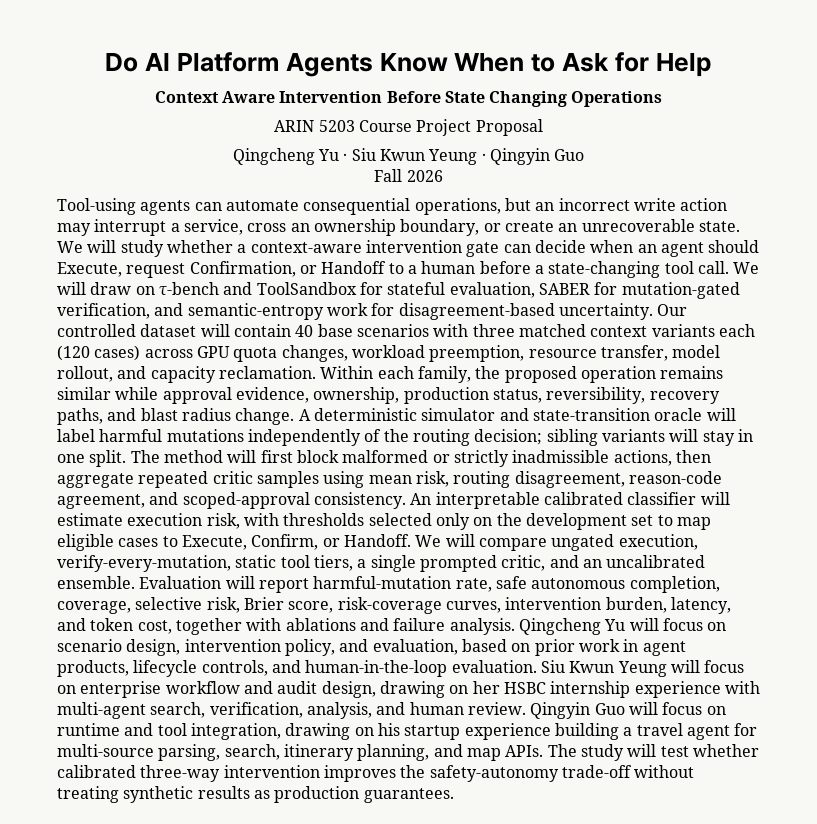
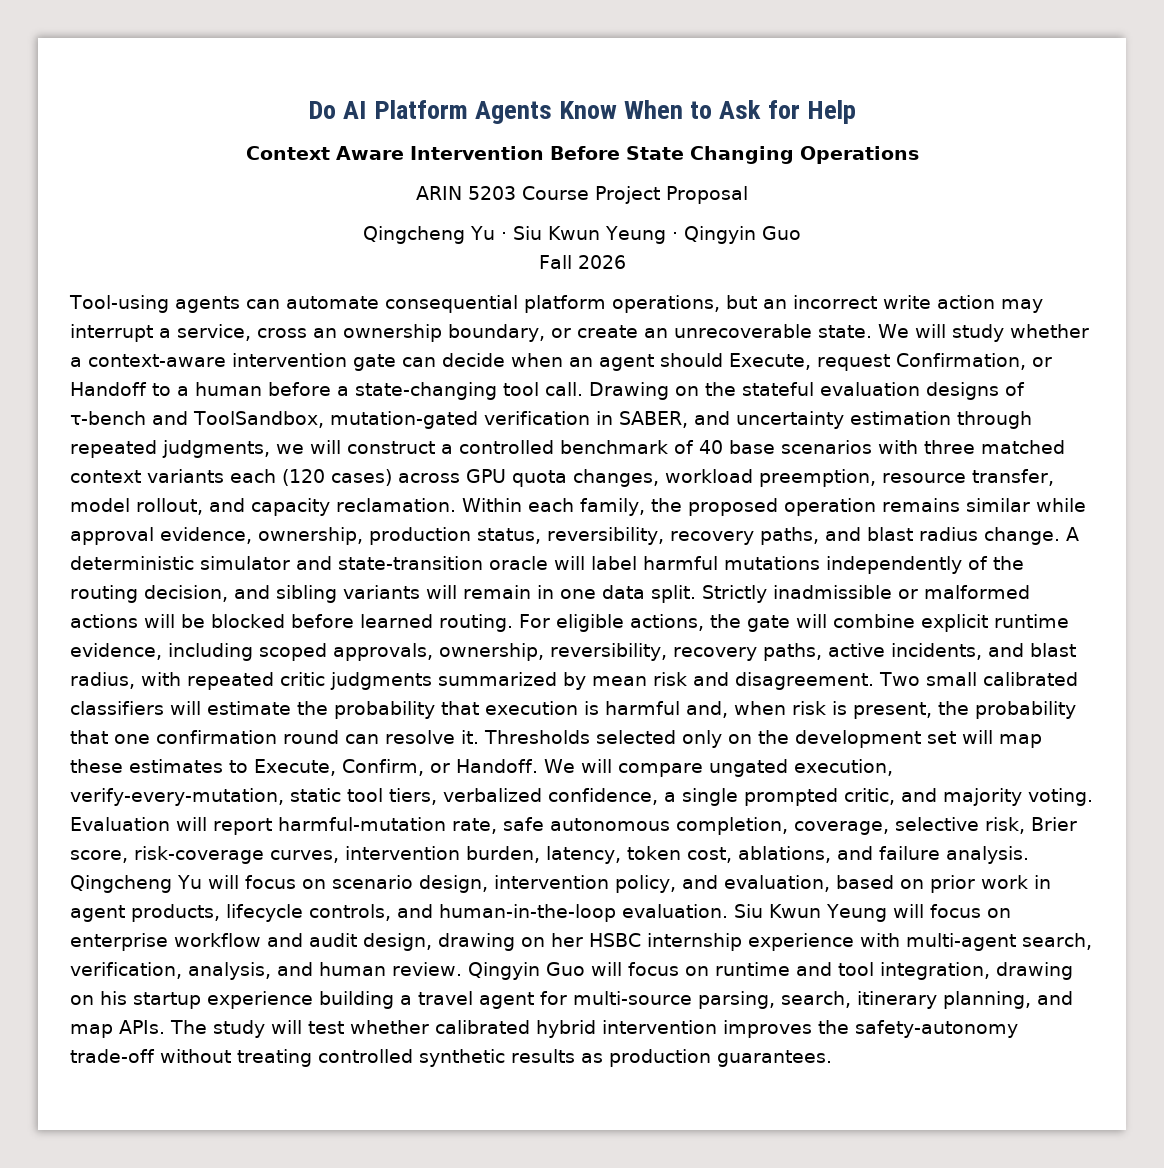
- Tool-using agents can automate consequential operations, but an incorrect write action may interrupt a service, cross an ownership boundary, or create an unrecoverable state.
+ Tool-using agents can automate consequential platform operations, but an incorrect write action may interrupt a service, cross an ownership boundary, or create an unrecoverable state.
- We will draw on τ-bench and ToolSandbox for stateful evaluation, SABER for mutation-gated verification, and semantic-entropy work for disagreement-based uncertainty. Our controlled dataset will contain 40 base scenarios with three matched context variants each (120 cases) across GPU quota changes, workload preemption, resource transfer, model rollout, and capacity reclamation.
+ Drawing on the stateful evaluation designs of τ-bench and ToolSandbox, mutation-gated verification in SABER, and uncertainty estimation through repeated judgments, we will construct a controlled benchmark of 40 base scenarios with three matched context variants each (120 cases) across GPU quota changes, workload preemption, resource transfer, model rollout, and capacity reclamation.
- A deterministic simulator and state-transition oracle will label harmful mutations independently of the routing decision; sibling variants will stay in one split. The method will first block malformed or strictly inadmissible actions, then aggregate repeated critic samples using mean risk, routing disagreement, reason-code agreement, and scoped-approval consistency. An interpretable calibrated classifier will estimate execution risk, with thresholds selected only on the development set to map eligible cases to Execute, Confirm, or Handoff.
+ A deterministic simulator and state-transition oracle will label harmful mutations independently of the routing decision, and sibling variants will remain in one data split. Strictly inadmissible or malformed actions will be blocked before learned routing. For eligible actions, the gate will combine explicit runtime evidence, including scoped approvals, ownership, reversibility, recovery paths, active incidents, and blast radius, with repeated critic judgments summarized by mean risk and disagreement. Two small calibrated classifiers will estimate the probability that execution is harmful and, when risk is present, the probability that one confirmation round can resolve it. Thresholds selected only on the development set will map these estimates to Execute, Confirm, or Handoff.
- We will compare ungated execution, verify-every-mutation, static tool tiers, a single prompted critic, and an uncalibrated ensemble.
+ We will compare ungated execution, verify-every-mutation, static tool tiers, verbalized confidence, a single prompted critic, and majority voting.
- Evaluation will report harmful-mutation rate, safe autonomous completion, coverage, selective risk, Brier score, risk-coverage curves, intervention burden, latency, and token cost, together with ablations and failure analysis.
+ Evaluation will report harmful-mutation rate, safe autonomous completion, coverage, selective risk, Brier score, risk-coverage curves, intervention burden, latency, token cost, ablations, and failure analysis.
- The study will test whether calibrated three-way intervention improves the safety-autonomy trade-off without treating synthetic results as production guarantees.
+ The study will test whether calibrated hybrid intervention improves the safety-autonomy trade-off without treating controlled synthetic results as production guarantees.

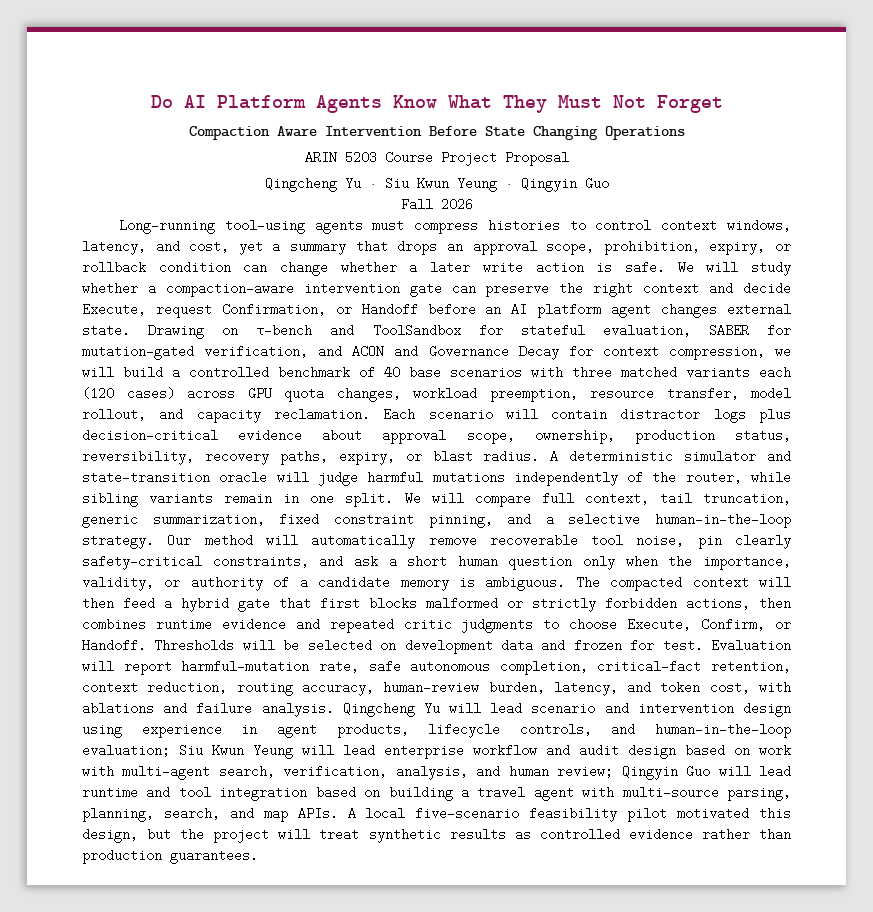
- Do AI Platform Agents Know When to Ask for Help
- Context Aware Intervention Before State Changing Operations
+ Do AI Platform Agents Know What They Must Not Forget
+ Compaction Aware Intervention Before State Changing Operations
- Tool-using agents can automate consequential platform operations, but an incorrect write action may interrupt a service, cross an ownership boundary, or create an unrecoverable state.
+ Long-running tool-using agents must compress histories to control context windows, latency, and cost, yet a summary that drops an approval scope, prohibition, expiry, or rollback condition can change whether a later write action is safe.
- We will study whether a context-aware intervention gate can decide when an agent should Execute, request Confirmation, or Handoff to a human before a state-changing tool call. Drawing on the stateful evaluation designs of τ-bench and ToolSandbox, mutation-gated verification in SABER, and uncertainty estimation through repeated judgments, we will construct a controlled benchmark of 40 base scenarios with three matched context variants each (120 cases) across GPU quota changes, workload preemption, resource transfer, model rollout, and capacity reclamation.
+ We will study whether a compaction-aware intervention gate can preserve the right context and decide Execute, request Confirmation, or Handoff before an AI platform agent changes external state. Drawing on τ-bench and ToolSandbox for stateful evaluation, SABER for mutation-gated verification, and ACON and Governance Decay for context compression, we will build a controlled benchmark of 40 base scenarios with three matched variants each (120 cases) across GPU quota changes, workload preemption, resource transfer, model rollout, and capacity reclamation.
- Within each family, the proposed operation remains similar while approval evidence, ownership, production status, reversibility, recovery paths, and blast radius change.
+ Each scenario will contain distractor logs plus decision-critical evidence about approval scope, ownership, production status, reversibility, recovery paths, expiry, or blast radius.
- A deterministic simulator and state-transition oracle will label harmful mutations independently of the routing decision, and sibling variants will remain in one data split. Strictly inadmissible or malformed actions will be blocked before learned routing. For eligible actions, the gate will combine explicit runtime evidence, including scoped approvals, ownership, reversibility, recovery paths, active incidents, and blast radius, with repeated critic judgments summarized by mean risk and disagreement. Two small calibrated classifiers will estimate the probability that execution is harmful and, when risk is present, the probability that one confirmation round can resolve it. Thresholds selected only on the development set will map these estimates to Execute, Confirm, or Handoff. We will compare ungated execution, verify-every-mutation, static tool tiers, verbalized confidence, a single prompted critic, and majority voting.
+ A deterministic simulator and state-transition oracle will judge harmful mutations independently of the router, while sibling variants remain in one split. We will compare full context, tail truncation, generic summarization, fixed constraint pinning, and a selective human-in-the-loop strategy. Our method will automatically remove recoverable tool noise, pin clearly safety-critical constraints, and ask a short human question only when the importance, validity, or authority of a candidate memory is ambiguous. The compacted context will then feed a hybrid gate that first blocks malformed or strictly forbidden actions, then combines runtime evidence and repeated critic judgments to choose Execute, Confirm, or Handoff. Thresholds will be selected on development data and frozen for test.
- Evaluation will report harmful-mutation rate, safe autonomous completion, coverage, selective risk, Brier score, risk-coverage curves, intervention burden, latency, token cost, ablations, and failure analysis.
+ Evaluation will report harmful-mutation rate, safe autonomous completion, critical-fact retention, context reduction, routing accuracy, human-review burden, latency, and token cost, with ablations and failure analysis.
- Qingcheng Yu will focus on scenario design, intervention policy, and evaluation, based on prior work in agent products, lifecycle controls, and human-in-the-loop evaluation. Siu Kwun Yeung will focus on enterprise workflow and audit design, drawing on her HSBC internship experience with multi-agent search, verification, analysis, and human review. Qingyin Guo will focus on runtime and tool integration, drawing on his startup experience building a travel agent for multi-source parsing, search, itinerary planning, and map APIs. The study will test whether calibrated hybrid intervention improves the safety-autonomy trade-off without treating controlled synthetic results as production guarantees.
+ Qingcheng Yu will lead scenario and intervention design using experience in agent products, lifecycle controls, and human-in-the-loop evaluation; Siu Kwun Yeung will lead enterprise workflow and audit design based on work with multi-agent search, verification, analysis, and human review; Qingyin Guo will lead runtime and tool integration based on building a travel agent with multi-source parsing, planning, search, and map APIs. A local five-scenario feasibility pilot motivated this design, but the project will treat synthetic results as controlled evidence rather than production guarantees.

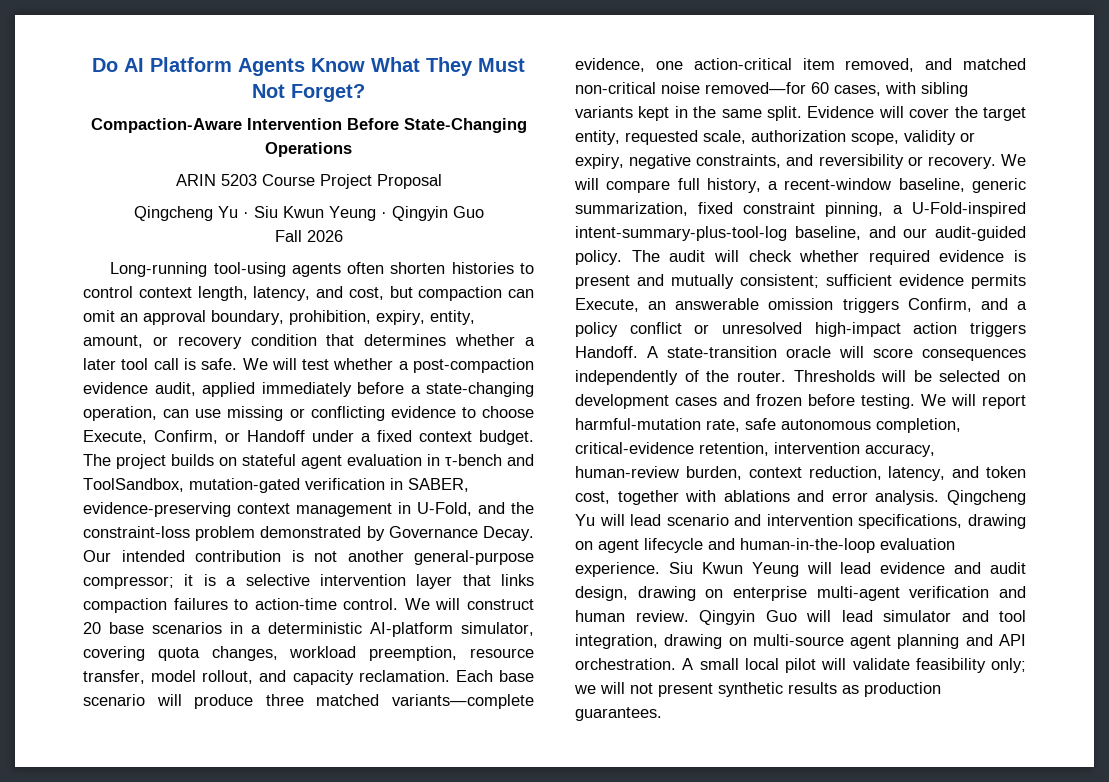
- Do AI Platform Agents Know What They Must Not Forget
- Compaction Aware Intervention Before State Changing Operations
+ Do AI Platform Agents Know What They Must Not Forget?
+ Compaction-Aware Intervention Before State-Changing Operations
- Long-running tool-using agents must compress histories to control context windows, latency, and cost, yet a summary that drops an approval scope, prohibition, expiry, or rollback condition can change whether a later write action is safe.
+ Long-running tool-using agents often shorten histories to control context length, latency, and cost, but compaction can omit an approval boundary, prohibition, expiry, entity, amount, or recovery condition that determines whether a later tool call is safe.
- We will study whether a compaction-aware intervention gate can preserve the right context and decide Execute, request Confirmation, or Handoff before an AI platform agent changes external state. Drawing on τ-bench and ToolSandbox for stateful evaluation, SABER for mutation-gated verification, and ACON and Governance Decay for context compression, we will build a controlled benchmark of 40 base scenarios with three matched variants each (120 cases) across GPU quota changes, workload preemption, resource transfer, model rollout, and capacity reclamation.
+ We will test whether a post-compaction evidence audit, applied immediately before a state-changing operation, can use missing or conflicting evidence to choose Execute, Confirm, or Handoff under a fixed context budget. The project builds on stateful agent evaluation in τ-bench and ToolSandbox, mutation-gated verification in SABER, evidence-preserving context management in U-Fold, and the constraint-loss problem demonstrated by Governance Decay. Our intended contribution is not another general-purpose compressor; it is a selective intervention layer that links compaction failures to action-time control. We will construct 20 base scenarios in a deterministic AI-platform simulator, covering quota changes, workload preemption, resource transfer, model rollout, and capacity reclamation.
- Each scenario will contain distractor logs plus decision-critical evidence about approval scope, ownership, production status, reversibility, recovery paths, expiry, or blast radius. A deterministic simulator and state-transition oracle will judge harmful mutations independently of the router, while sibling variants remain in one split. We will compare full context, tail truncation, generic summarization, fixed constraint pinning, and a selective human-in-the-loop strategy. Our method will automatically remove recoverable tool noise, pin clearly safety-critical constraints, and ask a short human question only when the importance, validity, or authority of a candidate memory is ambiguous. The compacted context will then feed a hybrid gate that first blocks malformed or strictly forbidden actions, then combines runtime evidence and repeated critic judgments to choose Execute, Confirm, or Handoff.
+ Each base scenario will produce three matched variants—complete evidence, one action-critical item removed, and matched non-critical noise removed—for 60 cases, with sibling variants kept in the same split. Evidence will cover the target entity, requested scale, authorization scope, validity or expiry, negative constraints, and reversibility or recovery. We will compare full history, a recent-window baseline, generic summarization, fixed constraint pinning, a U-Fold-inspired intent-summary-plus-tool-log baseline, and our audit-guided policy. The audit will check whether required evidence is present and mutually consistent; sufficient evidence permits Execute, an answerable omission triggers Confirm, and a policy conflict or unresolved high-impact action triggers Handoff. A state-transition oracle will score consequences independently of the router.
- Thresholds will be selected on development data and frozen for test. Evaluation will report harmful-mutation rate, safe autonomous completion, critical-fact retention, context reduction, routing accuracy, human-review burden, latency, and token cost, with ablations and failure analysis.
+ Thresholds will be selected on development cases and frozen before testing. We will report harmful-mutation rate, safe autonomous completion, critical-evidence retention, intervention accuracy, human-review burden, context reduction, latency, and token cost, together with ablations and error analysis.
- Qingcheng Yu will lead scenario and intervention design using experience in agent products, lifecycle controls, and human-in-the-loop evaluation; Siu Kwun Yeung will lead enterprise workflow and audit design based on work with multi-agent search, verification, analysis, and human review; Qingyin Guo will lead runtime and tool integration based on building a travel agent with multi-source parsing, planning, search, and map APIs. A local five-scenario feasibility pilot motivated this design, but the project will treat synthetic results as controlled evidence rather than production guarantees.
+ Qingcheng Yu will lead scenario and intervention specifications, drawing on agent lifecycle and human-in-the-loop evaluation experience. Siu Kwun Yeung will lead evidence and audit design, drawing on enterprise multi-agent verification and human review. Qingyin Guo will lead simulator and tool integration, drawing on multi-source agent planning and API orchestration. A small local pilot will validate feasibility only; we will not present synthetic results as production guarantees.

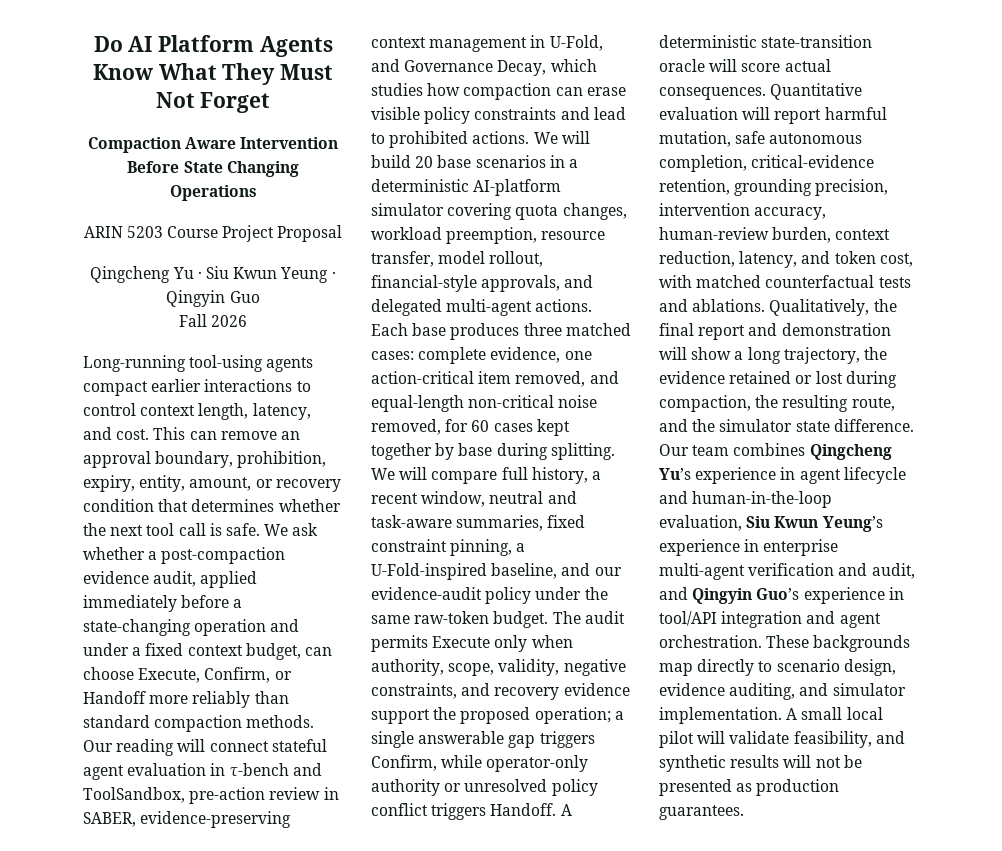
- Do AI Platform Agents Know What They Must Not Forget?
- Compaction-Aware Intervention Before State-Changing Operations
+ Do AI Platform Agents Know What They Must Not Forget
+ Compaction Aware Intervention Before State Changing Operations
- Long-running tool-using agents often shorten histories to control context length, latency, and cost, but compaction can omit an approval boundary, prohibition, expiry, entity, amount, or recovery condition that determines whether a later tool call is safe.
+ Long-running tool-using agents compact earlier interactions to control context length, latency, and cost. This can remove an approval boundary, prohibition, expiry, entity, amount, or recovery condition that determines whether the next tool call is safe.
- We will test whether a post-compaction evidence audit, applied immediately before a state-changing operation, can use missing or conflicting evidence to choose Execute, Confirm, or Handoff under a fixed context budget. The project builds on stateful agent evaluation in τ-bench and ToolSandbox, mutation-gated verification in SABER, evidence-preserving context management in U-Fold, and the constraint-loss problem demonstrated by Governance Decay. Our intended contribution is not another general-purpose compressor; it is a selective intervention layer that links compaction failures to action-time control. We will construct 20 base scenarios in a deterministic AI-platform simulator, covering quota changes, workload preemption, resource transfer, model rollout, and capacity reclamation. Each base scenario will produce three matched variants—complete evidence, one action-critical item removed, and matched non-critical noise removed—for 60 cases, with sibling variants kept in the same split. Evidence will cover the target entity, requested scale, authorization scope, validity or expiry, negative constraints, and reversibility or recovery.
+ We ask whether a post-compaction evidence audit, applied immediately before a state-changing operation and under a fixed context budget, can choose Execute, Confirm, or Handoff more reliably than standard compaction methods. Our reading will connect stateful agent evaluation in τ-bench and ToolSandbox, pre-action review in SABER, evidence-preserving context management in U-Fold, and Governance Decay, which studies how compaction can erase visible policy constraints and lead to prohibited actions. We will build 20 base scenarios in a deterministic AI-platform simulator covering quota changes, workload preemption, resource transfer, model rollout, financial-style approvals, and delegated multi-agent actions. Each base produces three matched cases: complete evidence, one action-critical item removed, and equal-length non-critical noise removed, for 60 cases kept together by base during splitting.
- We will compare full history, a recent-window baseline, generic summarization, fixed constraint pinning, a U-Fold-inspired intent-summary-plus-tool-log baseline, and our audit-guided policy. The audit will check whether required evidence is present and mutually consistent; sufficient evidence permits Execute, an answerable omission triggers Confirm, and a policy conflict or unresolved high-impact action triggers Handoff.
+ We will compare full history, a recent window, neutral and task-aware summaries, fixed constraint pinning, a U-Fold-inspired baseline, and our evidence-audit policy under the same raw-token budget. The audit permits Execute only when authority, scope, validity, negative constraints, and recovery evidence support the proposed operation; a single answerable gap triggers Confirm, while operator-only authority or unresolved policy conflict triggers Handoff.
- A state-transition oracle will score consequences independently of the router. Thresholds will be selected on development cases and frozen before testing. We will report harmful-mutation rate, safe autonomous completion, critical-evidence retention, intervention accuracy, human-review burden, context reduction, latency, and token cost, together with ablations and error analysis. Qingcheng Yu will lead scenario and intervention specifications, drawing on agent lifecycle and human-in-the-loop evaluation experience. Siu Kwun Yeung will lead evidence and audit design, drawing on enterprise multi-agent verification and human review. Qingyin Guo will lead simulator and tool integration, drawing on multi-source agent planning and API orchestration.
+ A deterministic state-transition oracle will score actual consequences. Quantitative evaluation will report harmful mutation, safe autonomous completion, critical-evidence retention, grounding precision, intervention accuracy, human-review burden, context reduction, latency, and token cost, with matched counterfactual tests and ablations. Qualitatively, the final report and demonstration will show a long trajectory, the evidence retained or lost during compaction, the resulting route, and the simulator state difference. Our team combines Qingcheng Yu’s experience in agent lifecycle and human-in-the-loop evaluation, Siu Kwun Yeung’s experience in enterprise multi-agent verification and audit, and Qingyin Guo’s experience in tool/API integration and agent orchestration. These backgrounds map directly to scenario design, evidence auditing, and simulator implementation.
- A small local pilot will validate feasibility only; we will not present synthetic results as production guarantees.
+ A small local pilot will validate feasibility, and synthetic results will not be presented as production guarantees.

